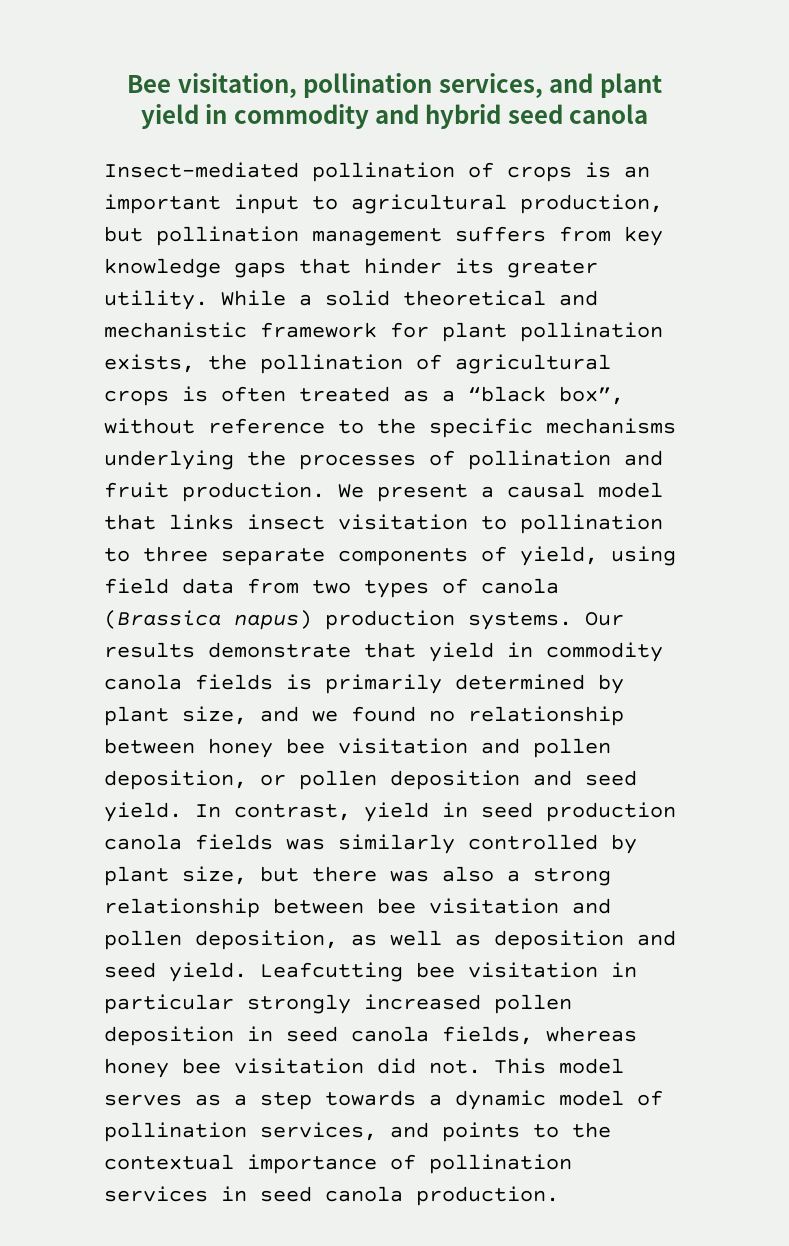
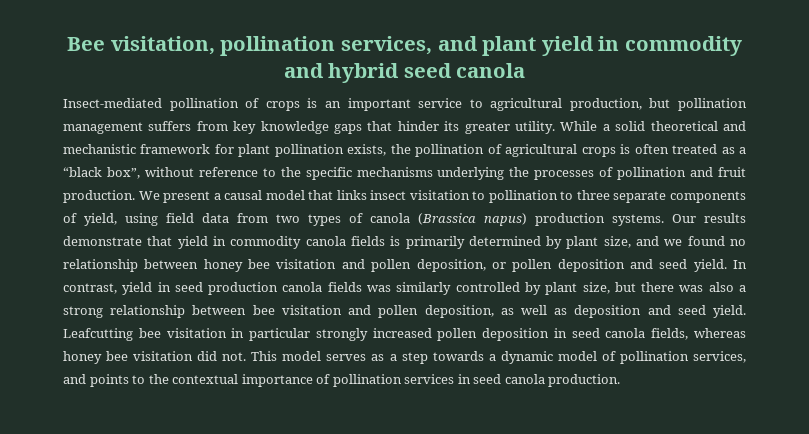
- Insect-mediated pollination of crops is an important input to agricultural production, but pollination management suffers from key knowledge gaps that hinder its greater utility.
+ Insect-mediated pollination of crops is an important service to agricultural production, but pollination management suffers from key knowledge gaps that hinder its greater utility.

